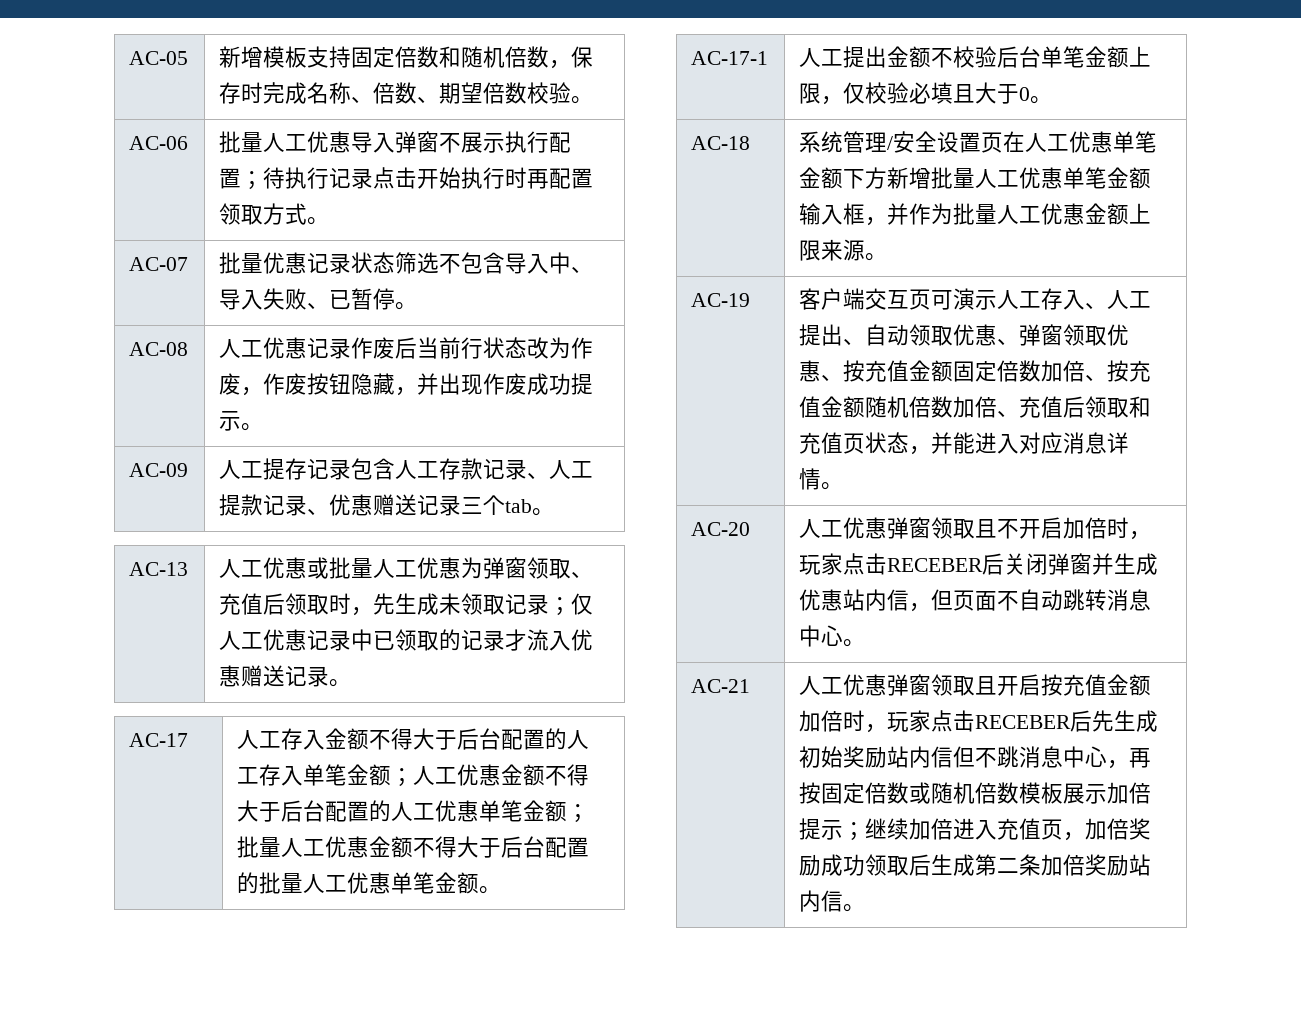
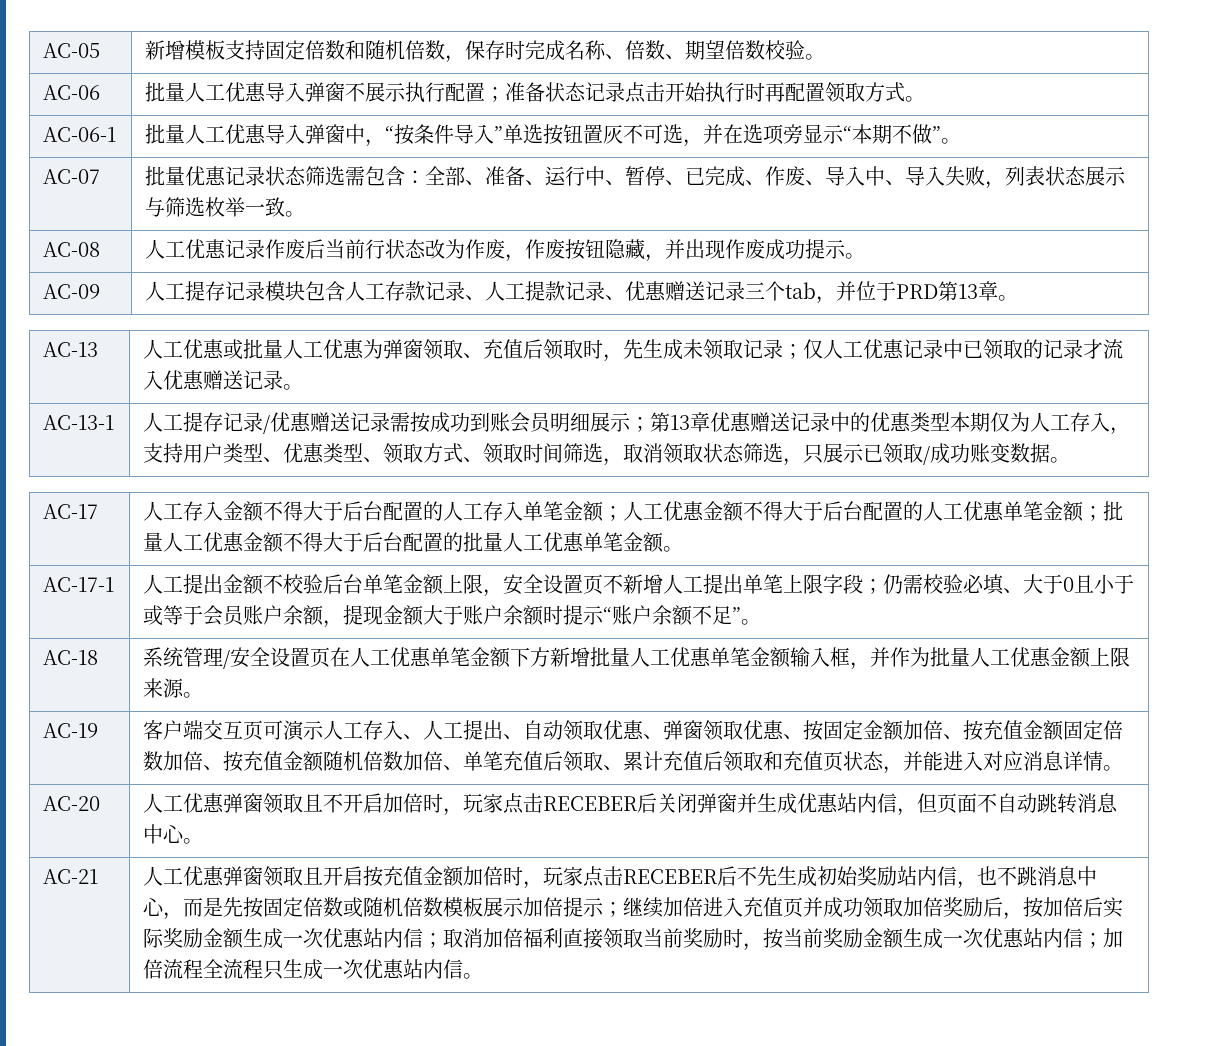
- AC-06 | 批量人工优惠导入弹窗不展示执行配置；待执行记录点击开始执行时再配置领取方式。
+ AC-06 | 批量人工优惠导入弹窗不展示执行配置；准备状态记录点击开始执行时再配置领取方式。
+ AC-06-1 | 批量人工优惠导入弹窗中，“按条件导入”单选按钮置灰不可选，并在选项旁显示“本期不做”。
- AC-07 | 批量优惠记录状态筛选不包含导入中、导入失败、已暂停。
+ AC-07 | 批量优惠记录状态筛选需包含：全部、准备、运行中、暂停、已完成、作废、导入中、导入失败，列表状态展示与筛选枚举一致。
- AC-09 | 人工提存记录包含人工存款记录、人工提款记录、优惠赠送记录三个tab。
+ AC-09 | 人工提存记录模块包含人工存款记录、人工提款记录、优惠赠送记录三个tab，并位于PRD第13章。
+ AC-13-1 | 人工提存记录/优惠赠送记录需按成功到账会员明细展示；第13章优惠赠送记录中的优惠类型本期仅为人工存入，支持用户类型、优惠类型、领取方式、领取时间筛选，取消领取状态筛选，只展示已领取/成功账变数据。
- 人工提出金额不校验后台单笔金额上限，仅校验必填且大于0。
+ 人工提出金额不校验后台单笔金额上限，安全设置页不新增人工提出单笔上限字段；仍需校验必填、大于0且小于或等于会员账户余额，提现金额大于账户余额时提示“账户余额不足”。
- 客户端交互页可演示人工存入、人工提出、自动领取优惠、弹窗领取优惠、按充值金额固定倍数加倍、按充值金额随机倍数加倍、充值后领取和充值页状态，并能进入对应消息详情。
+ 客户端交互页可演示人工存入、人工提出、自动领取优惠、弹窗领取优惠、按固定金额加倍、按充值金额固定倍数加倍、按充值金额随机倍数加倍、单笔充值后领取、累计充值后领取和充值页状态，并能进入对应消息详情。
- 人工优惠弹窗领取且开启按充值金额加倍时，玩家点击RECEBER后先生成初始奖励站内信但不跳消息中心，再按固定倍数或随机倍数模板展示加倍提示；继续加倍进入充值页，加倍奖励成功领取后生成第二条加倍奖励站内信。
+ 人工优惠弹窗领取且开启按充值金额加倍时，玩家点击RECEBER后不先生成初始奖励站内信，也不跳消息中心，而是先按固定倍数或随机倍数模板展示加倍提示；继续加倍进入充值页并成功领取加倍奖励后，按加倍后实际奖励金额生成一次优惠站内信；取消加倍福利直接领取当前奖励时，按当前奖励金额生成一次优惠站内信；加倍流程全流程只生成一次优惠站内信。

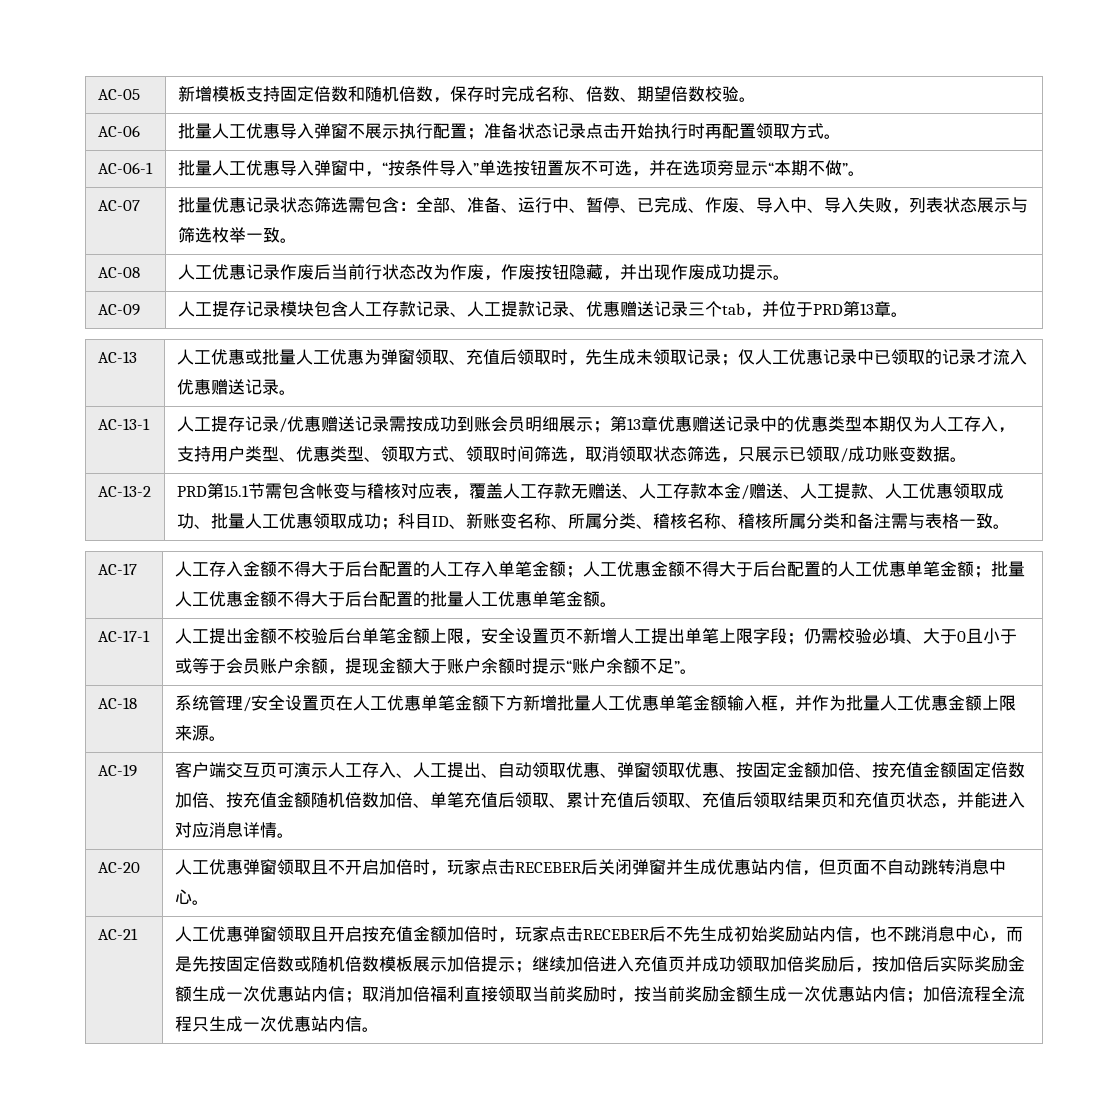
+ AC-13-2 | PRD第15.1节需包含帐变与稽核对应表，覆盖人工存款无赠送、人工存款本金/赠送、人工提款、人工优惠领取成功、批量人工优惠领取成功；科目ID、新账变名称、所属分类、稽核名称、稽核所属分类和备注需与表格一致。
- 客户端交互页可演示人工存入、人工提出、自动领取优惠、弹窗领取优惠、按固定金额加倍、按充值金额固定倍数加倍、按充值金额随机倍数加倍、单笔充值后领取、累计充值后领取和充值页状态，并能进入对应消息详情。
+ 客户端交互页可演示人工存入、人工提出、自动领取优惠、弹窗领取优惠、按固定金额加倍、按充值金额固定倍数加倍、按充值金额随机倍数加倍、单笔充值后领取、累计充值后领取、充值后领取结果页和充值页状态，并能进入对应消息详情。

